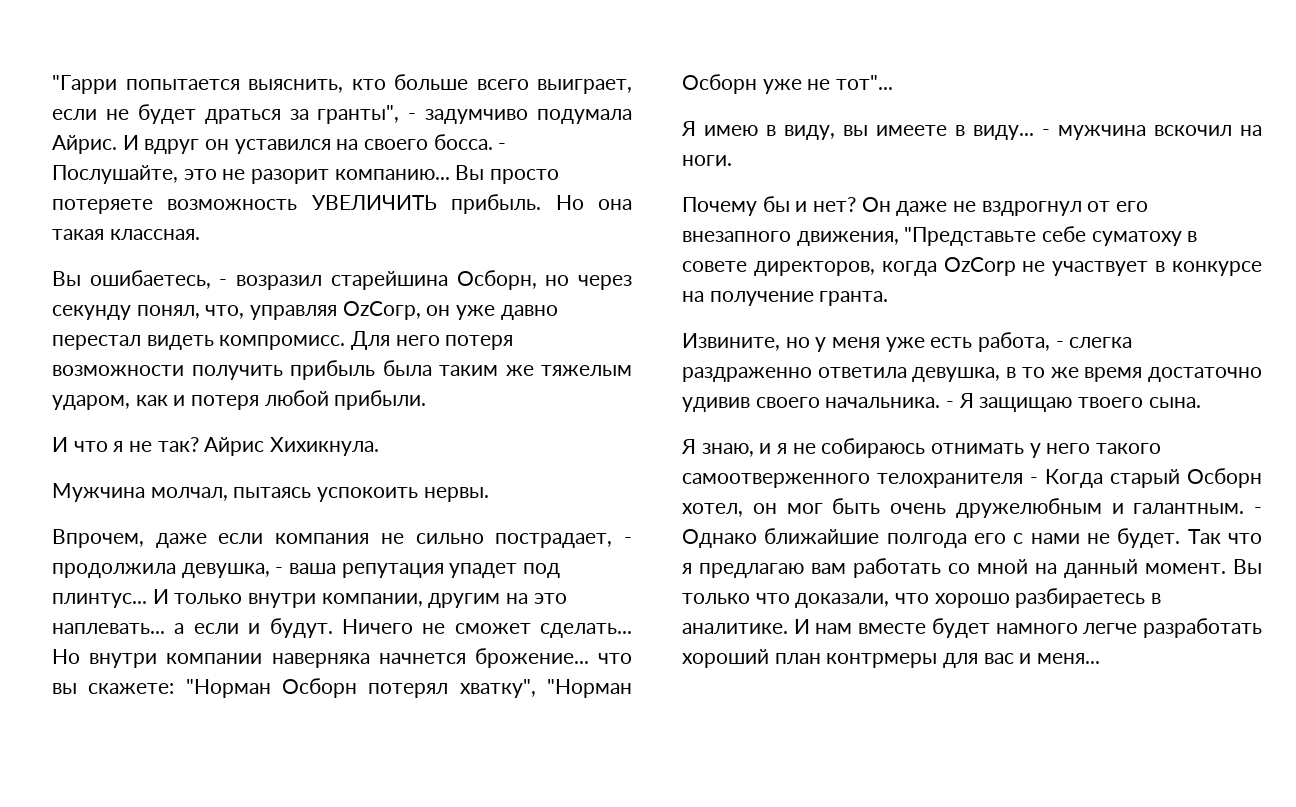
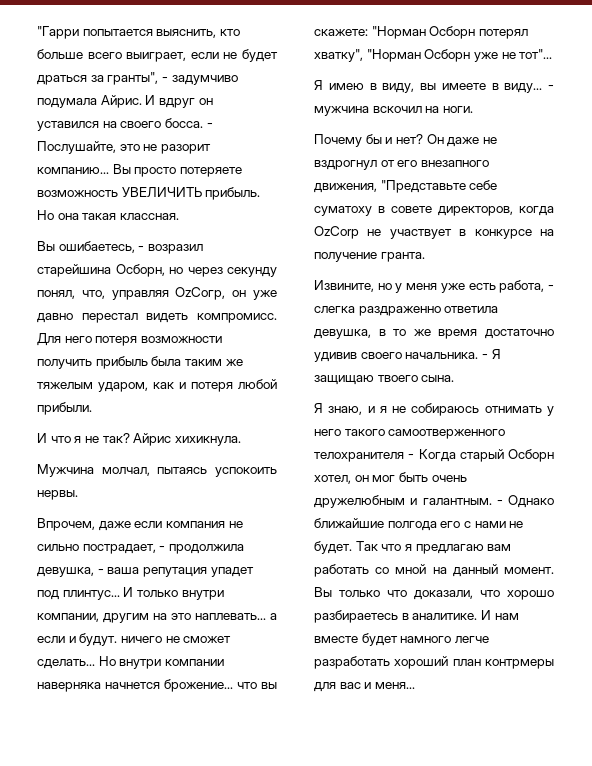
- Айрис Хихикнула.
+ Айрис хихикнула.
- И только внутри компании, другим на это наплевать... а если и будут. Ничего не сможет сделать...
+ И только внутри компании, другим на это наплевать... а если и будут. ничего не сможет сделать...

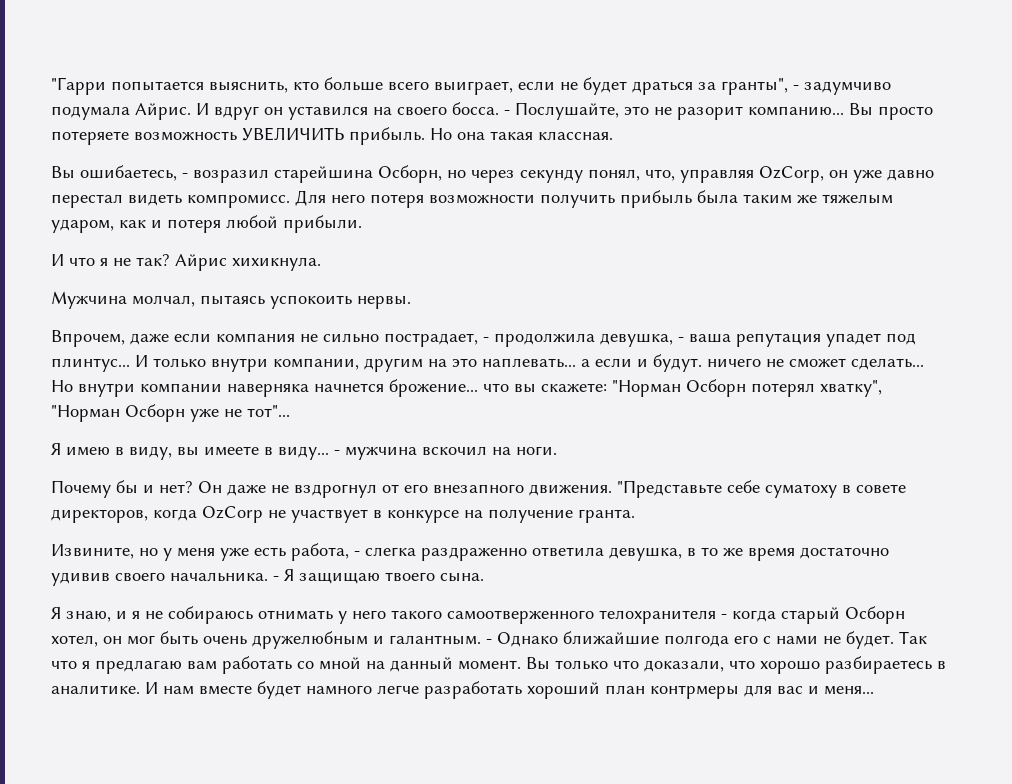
- Вы ошибаетесь, - возразил старейшина Осборн, но через секунду понял, что, управляя OzCoгр, он уже давно перестал видеть компромисс.
+ Вы ошибаетесь, - возразил старейшина Осборн, но через секунду понял, что, управляя OzCorp, он уже давно перестал видеть компромисс.
- Он даже не вздрогнул от его внезапного движения, "Представьте себе суматоху в совете директоров, когда OzCorp не участвует в конкурсе на получение гранта.
+ Он даже не вздрогнул от его внезапного движения. "Представьте себе суматоху в совете директоров, когда OzCorp не участвует в конкурсе на получение гранта.
- Я знаю, и я не собираюсь отнимать у него такого самоотверженного телохранителя - Когда старый Осборн хотел, он мог быть очень дружелюбным и галантным.
+ Я знаю, и я не собираюсь отнимать у него такого самоотверженного телохранителя - когда старый Осборн хотел, он мог быть очень дружелюбным и галантным.

